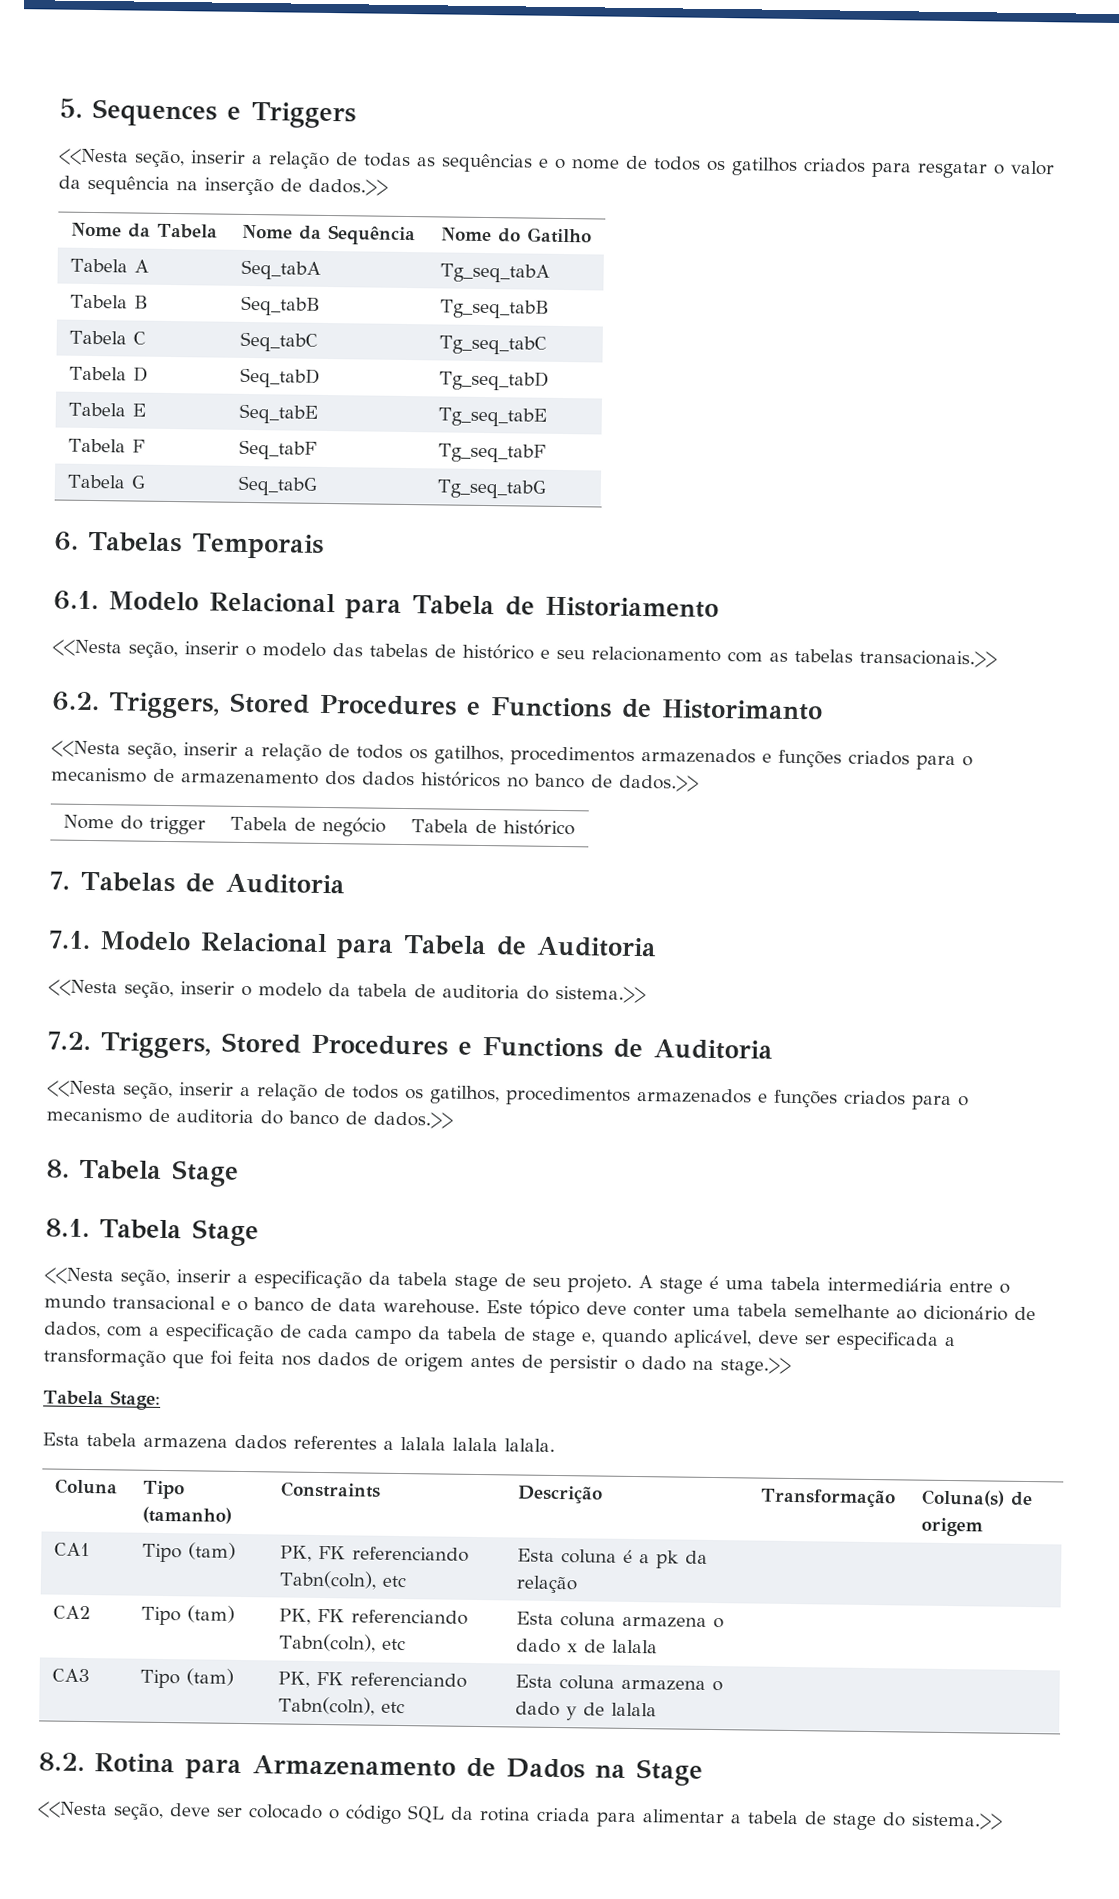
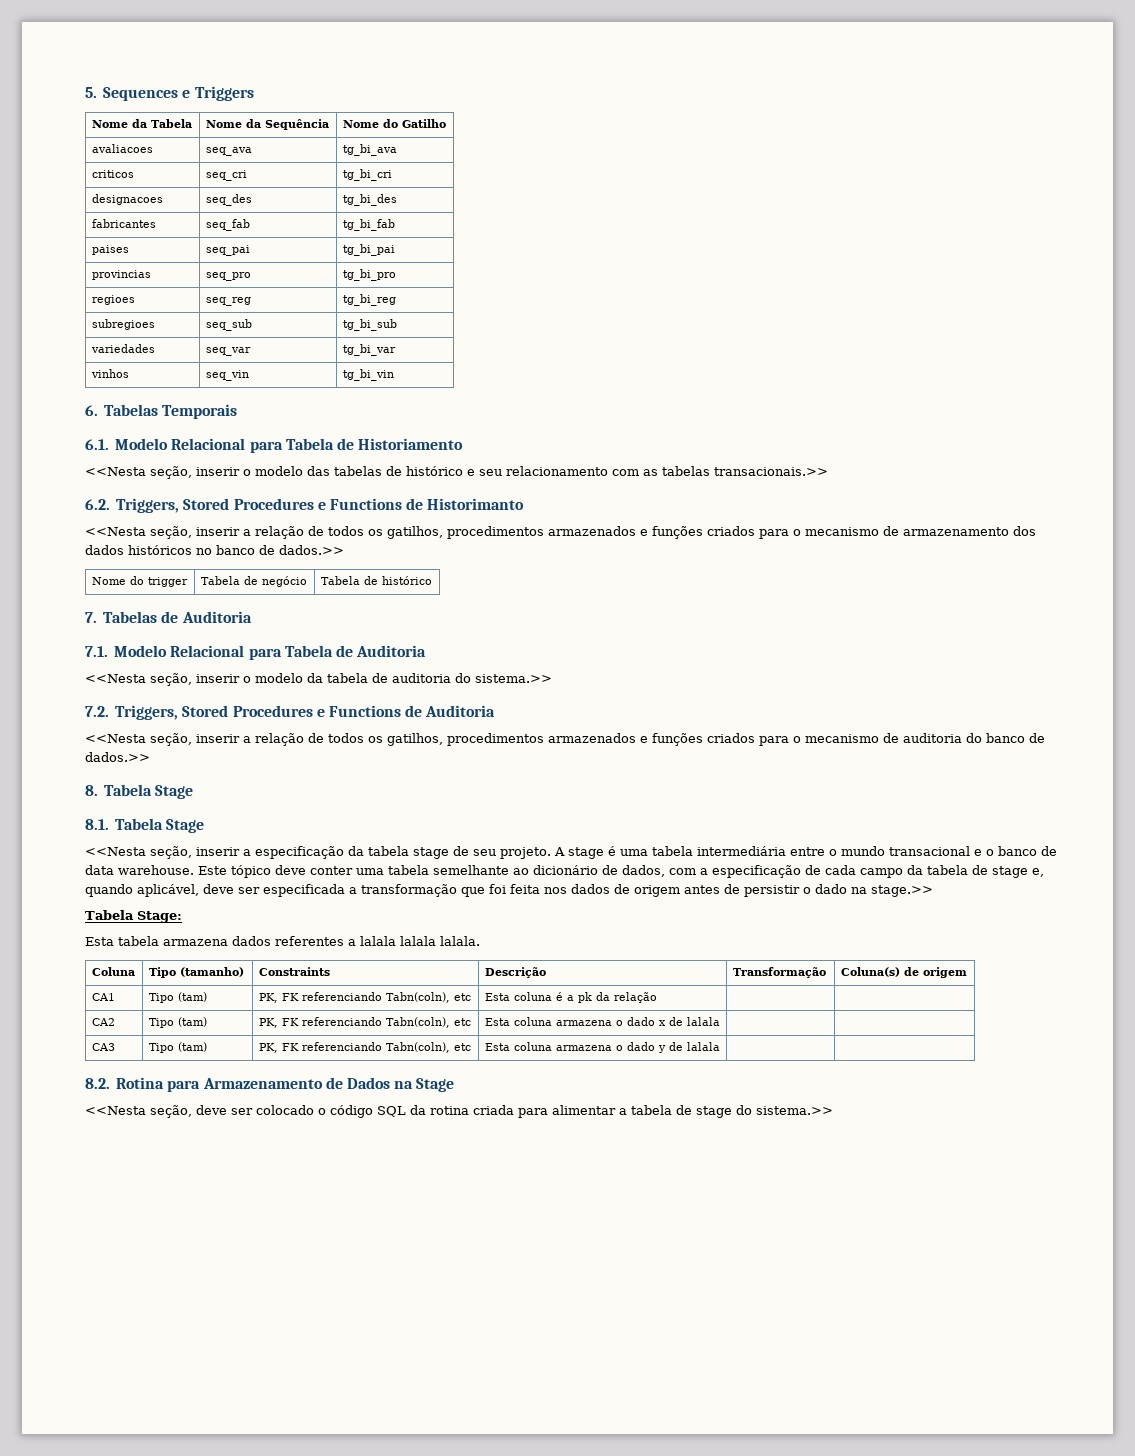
- <<Nesta seção, inserir a relação de todas as sequências e o nome de todos os gatilhos criados para resgatar o valor da sequência na inserção de dados.>>
- Tabela A | Seq_tabA | Tg_seq_tabA
- Tabela B | Seq_tabB | Tg_seq_tabB
- Tabela C | Seq_tabC | Tg_seq_tabC
- Tabela D | Seq_tabD | Tg_seq_tabD
- Tabela E | Seq_tabE | Tg_seq_tabE
- Tabela F | Seq_tabF | Tg_seq_tabF
- Tabela G | Seq_tabG | Tg_seq_tabG
+ avaliacoes | seq_ava | tg_bi_ava
+ criticos | seq_cri | tg_bi_cri
+ designacoes | seq_des | tg_bi_des
+ fabricantes | seq_fab | tg_bi_fab
+ paises | seq_pai | tg_bi_pai
+ provincias | seq_pro | tg_bi_pro
+ regioes | seq_reg | tg_bi_reg
+ subregioes | seq_sub | tg_bi_sub
+ variedades | seq_var | tg_bi_var
+ vinhos | seq_vin | tg_bi_vin

